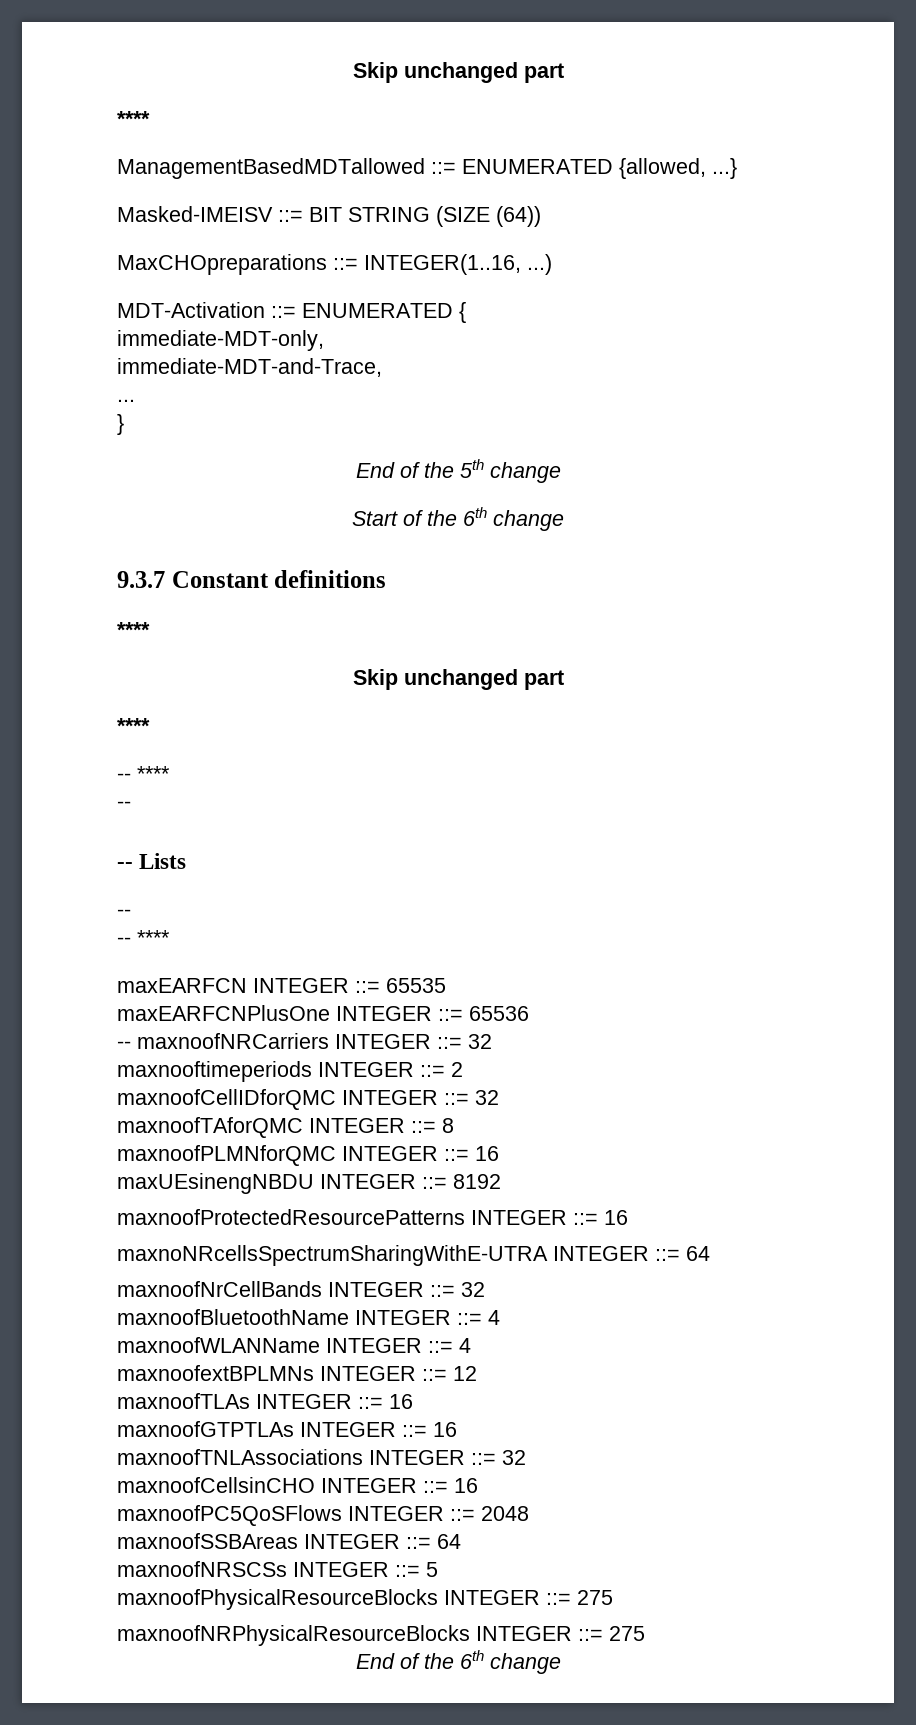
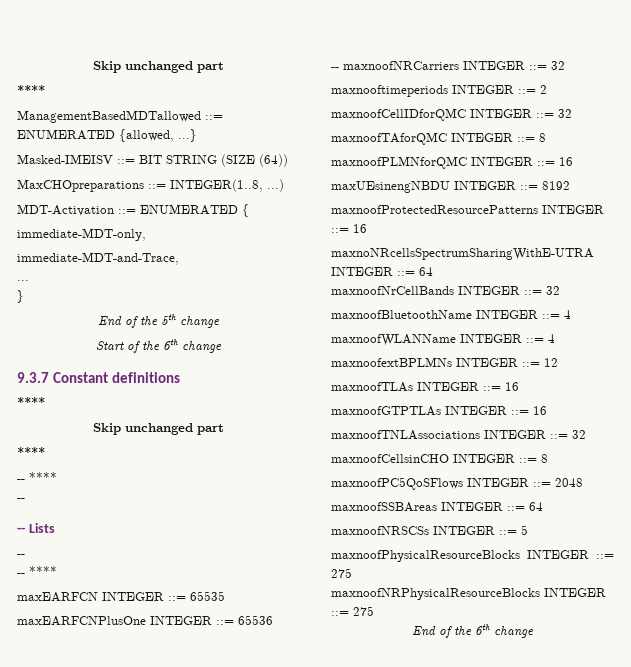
- MaxCHOpreparations ::= INTEGER(1..16, ...)
+ MaxCHOpreparations ::= INTEGER(1..8, ...)
- maxnoofCellsinCHO INTEGER ::= 16
+ maxnoofCellsinCHO INTEGER ::= 8

